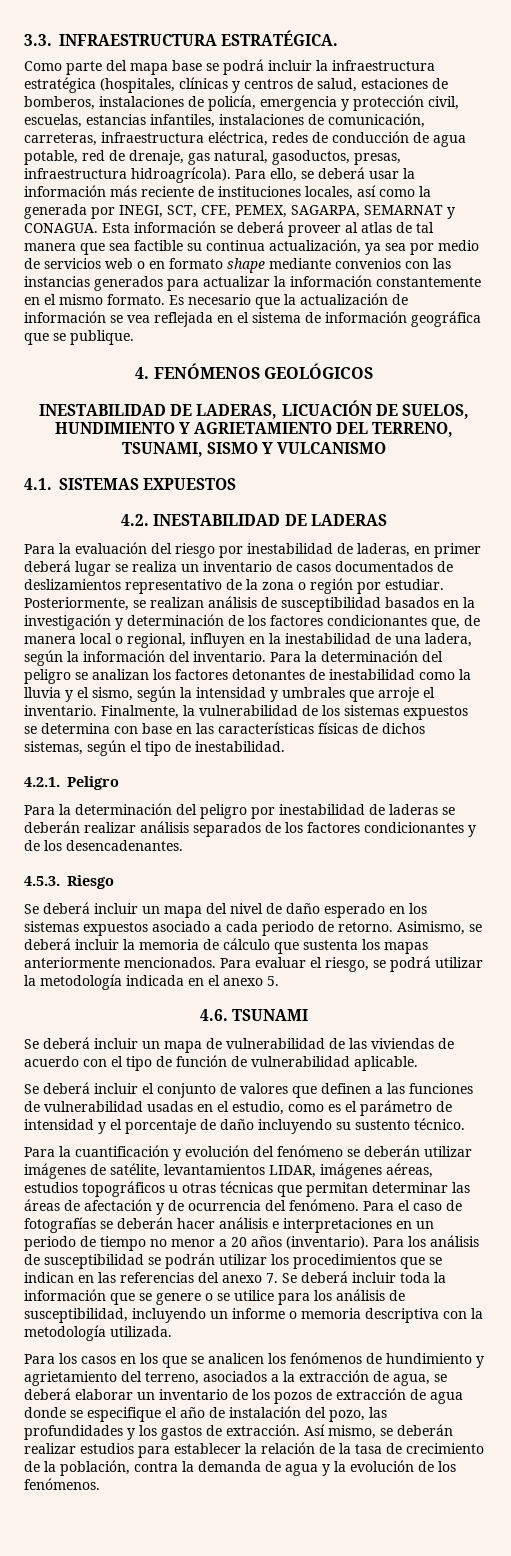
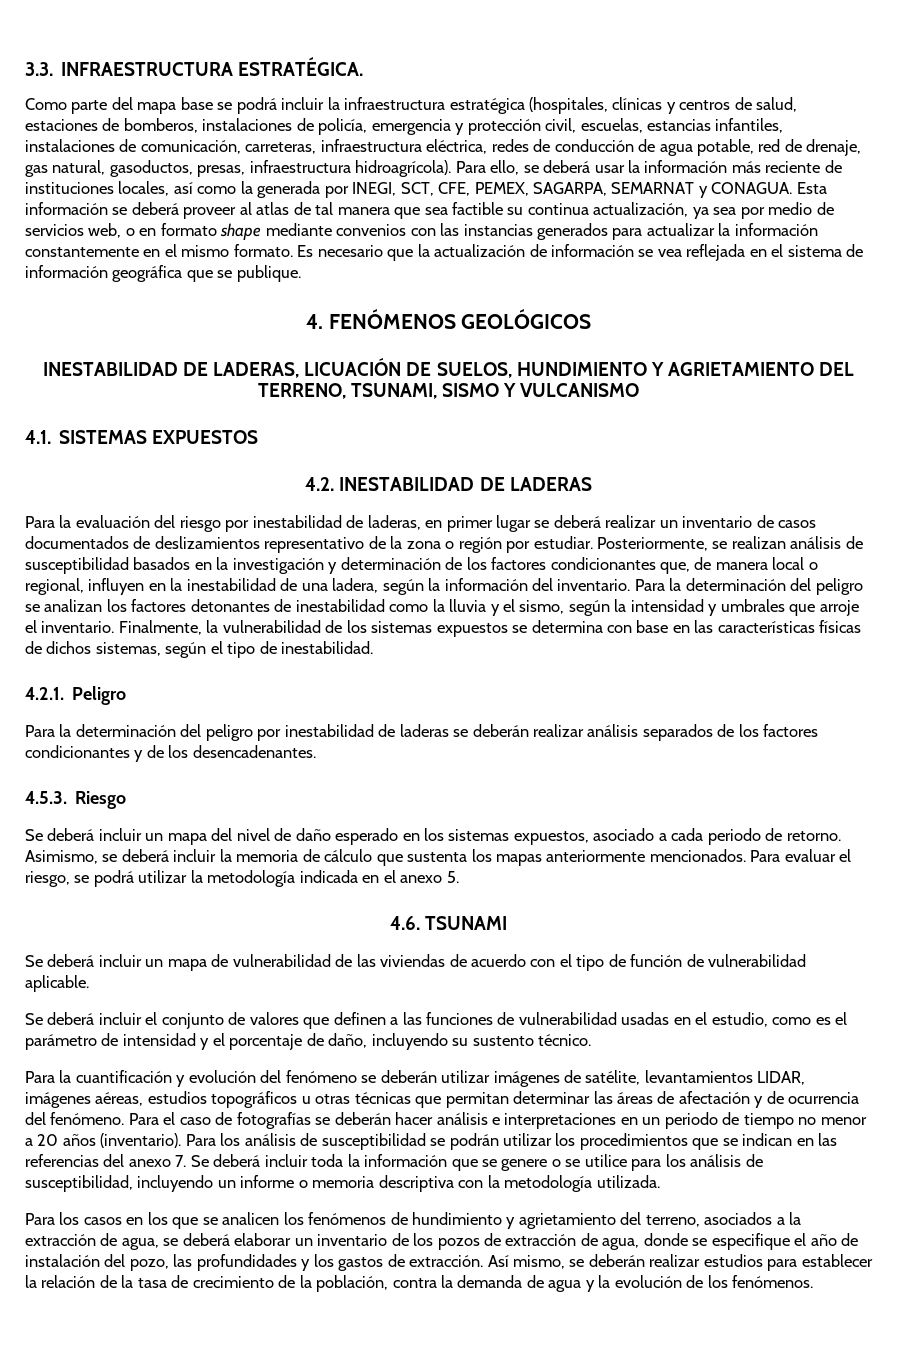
- Esta información se deberá proveer al atlas de tal manera que sea factible su continua actualización, ya sea por medio de servicios web o en formato shape mediante convenios con las instancias generados para actualizar la información constantemente en el mismo formato.
+ Esta información se deberá proveer al atlas de tal manera que sea factible su continua actualización, ya sea por medio de servicios web, o en formato shape mediante convenios con las instancias generados para actualizar la información constantemente en el mismo formato.
- Para la evaluación del riesgo por inestabilidad de laderas, en primer deberá lugar se realiza un inventario de casos documentados de deslizamientos representativo de la zona o región por estudiar.
+ Para la evaluación del riesgo por inestabilidad de laderas, en primer lugar se deberá realizar un inventario de casos documentados de deslizamientos representativo de la zona o región por estudiar.
- Se deberá incluir un mapa del nivel de daño esperado en los sistemas expuestos asociado a cada periodo de retorno.
+ Se deberá incluir un mapa del nivel de daño esperado en los sistemas expuestos, asociado a cada periodo de retorno.
- Se deberá incluir el conjunto de valores que definen a las funciones de vulnerabilidad usadas en el estudio, como es el parámetro de intensidad y el porcentaje de daño incluyendo su sustento técnico.
+ Se deberá incluir el conjunto de valores que definen a las funciones de vulnerabilidad usadas en el estudio, como es el parámetro de intensidad y el porcentaje de daño, incluyendo su sustento técnico.
- Para los casos en los que se analicen los fenómenos de hundimiento y agrietamiento del terreno, asociados a la extracción de agua, se deberá elaborar un inventario de los pozos de extracción de agua donde se especifique el año de instalación del pozo, las profundidades y los gastos de extracción.
+ Para los casos en los que se analicen los fenómenos de hundimiento y agrietamiento del terreno, asociados a la extracción de agua, se deberá elaborar un inventario de los pozos de extracción de agua, donde se especifique el año de instalación del pozo, las profundidades y los gastos de extracción.

